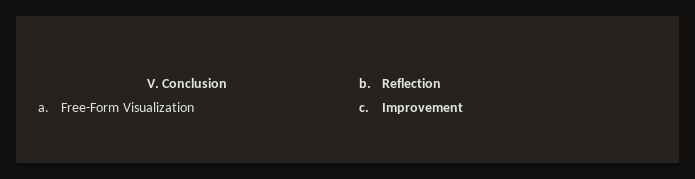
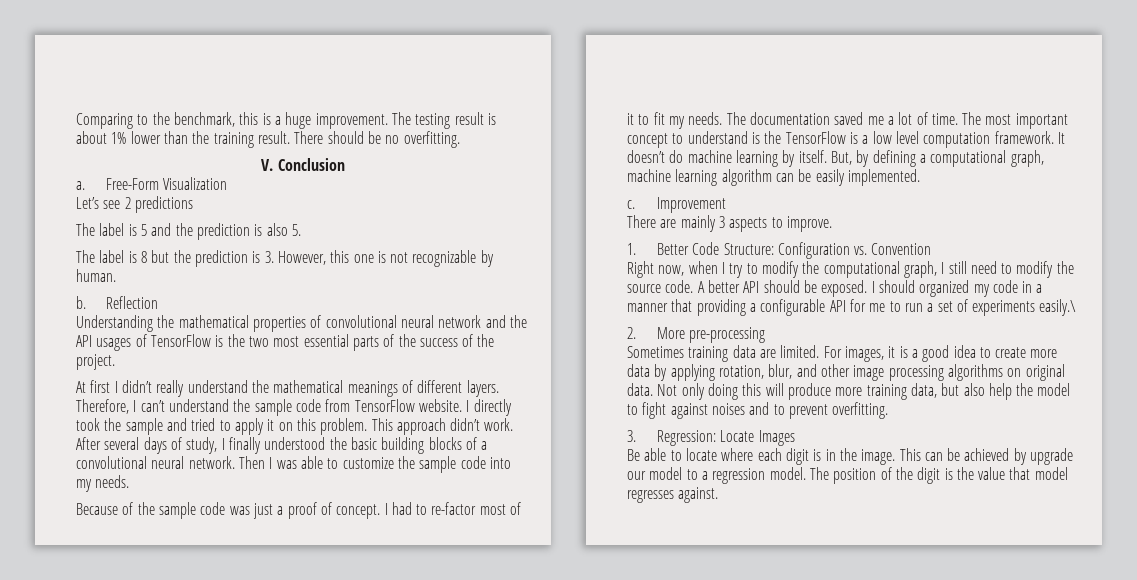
+ Comparing to the benchmark, this is a huge improvement. The testing result is about 1% lower than the training result. There should be no overfitting.
+ Let’s see 2 predictions
+ The label is 5 and the prediction is also 5.
+ The label is 8 but the prediction is 3. However, this one is not recognizable by human.
  b. Reflection
+ Understanding the mathematical properties of convolutional neural network and the API usages of TensorFlow is the two most essential parts of the success of the project.
+ At first I didn’t really understand the mathematical meanings of different layers. Therefore, I can’t understand the sample code from TensorFlow website. I directly took the sample and tried to apply it on this problem. This approach didn’t work. After several days of study, I finally understood the basic building blocks of a convolutional neural network. Then I was able to customize the sample code into my needs.
+ Because of the sample code was just a proof of concept. I had to re-factor most of it to fit my needs. The documentation saved me a lot of time. The most important concept to understand is the TensorFlow is a low level computation framework. It doesn’t do machine learning by itself. But, by defining a computational graph, machine learning algorithm can be easily implemented.
  c. Improvement
+ There are mainly 3 aspects to improve.
+ 1. Better Code Structure: Configuration vs. Convention
+ Right now, when I try to modify the computational graph, I still need to modify the source code. A better API should be exposed. I should organized my code in a manner that providing a configurable API for me to run a set of experiments easily.\
+ 2. More pre-processing
+ Sometimes training data are limited. For images, it is a good idea to create more data by applying rotation, blur, and other image processing algorithms on original data. Not only doing this will produce more training data, but also help the model to fight against noises and to prevent overfitting.
+ 3. Regression: Locate Images
+ Be able to locate where each digit is in the image. This can be achieved by upgrade our model to a regression model. The position of the digit is the value that model regresses against.

